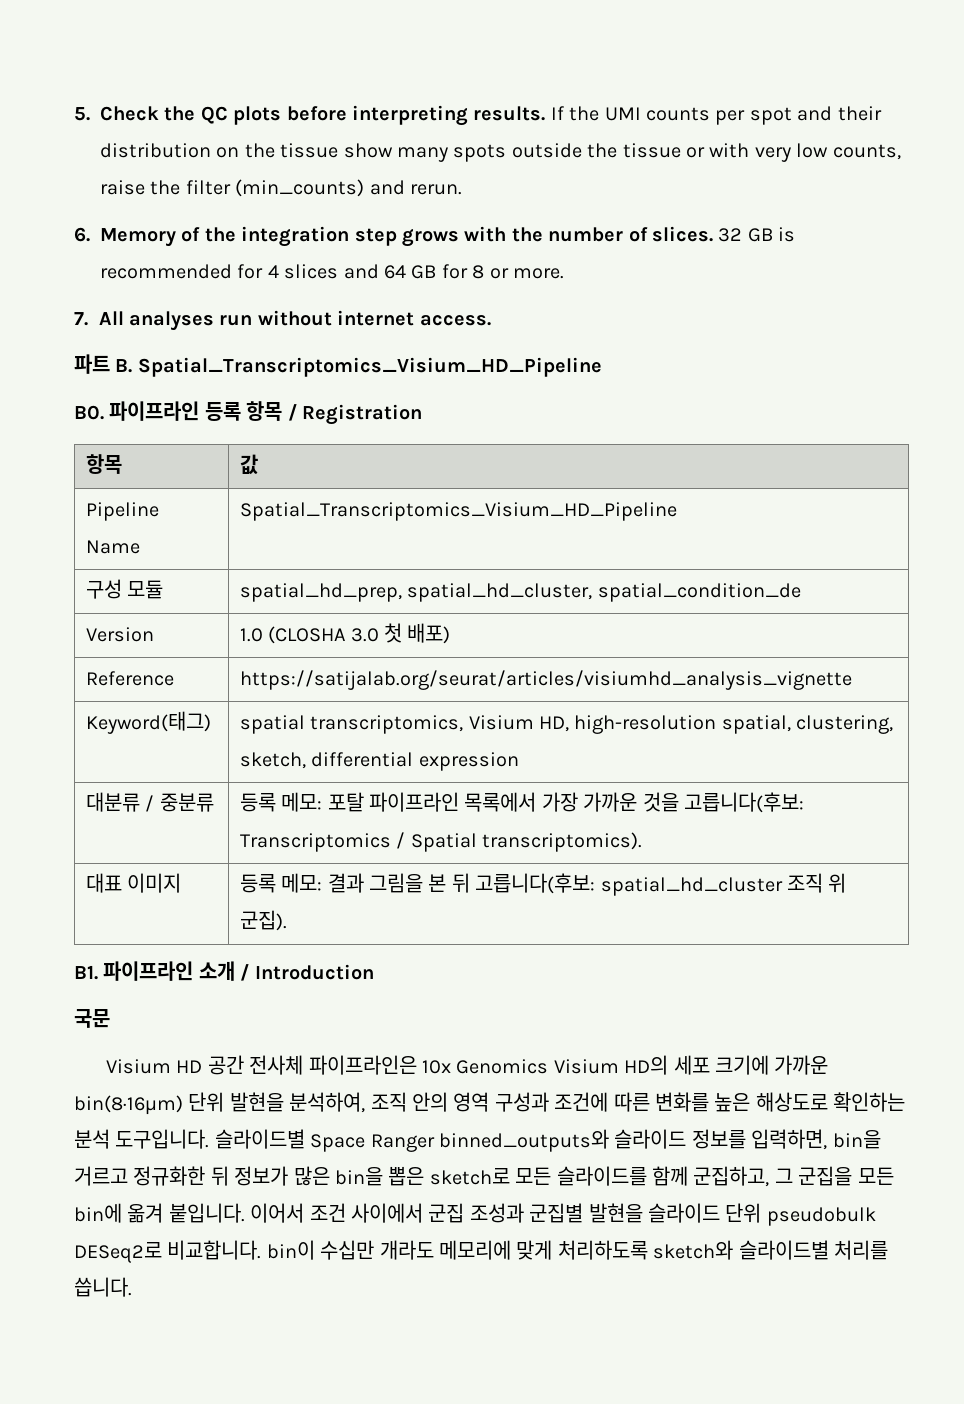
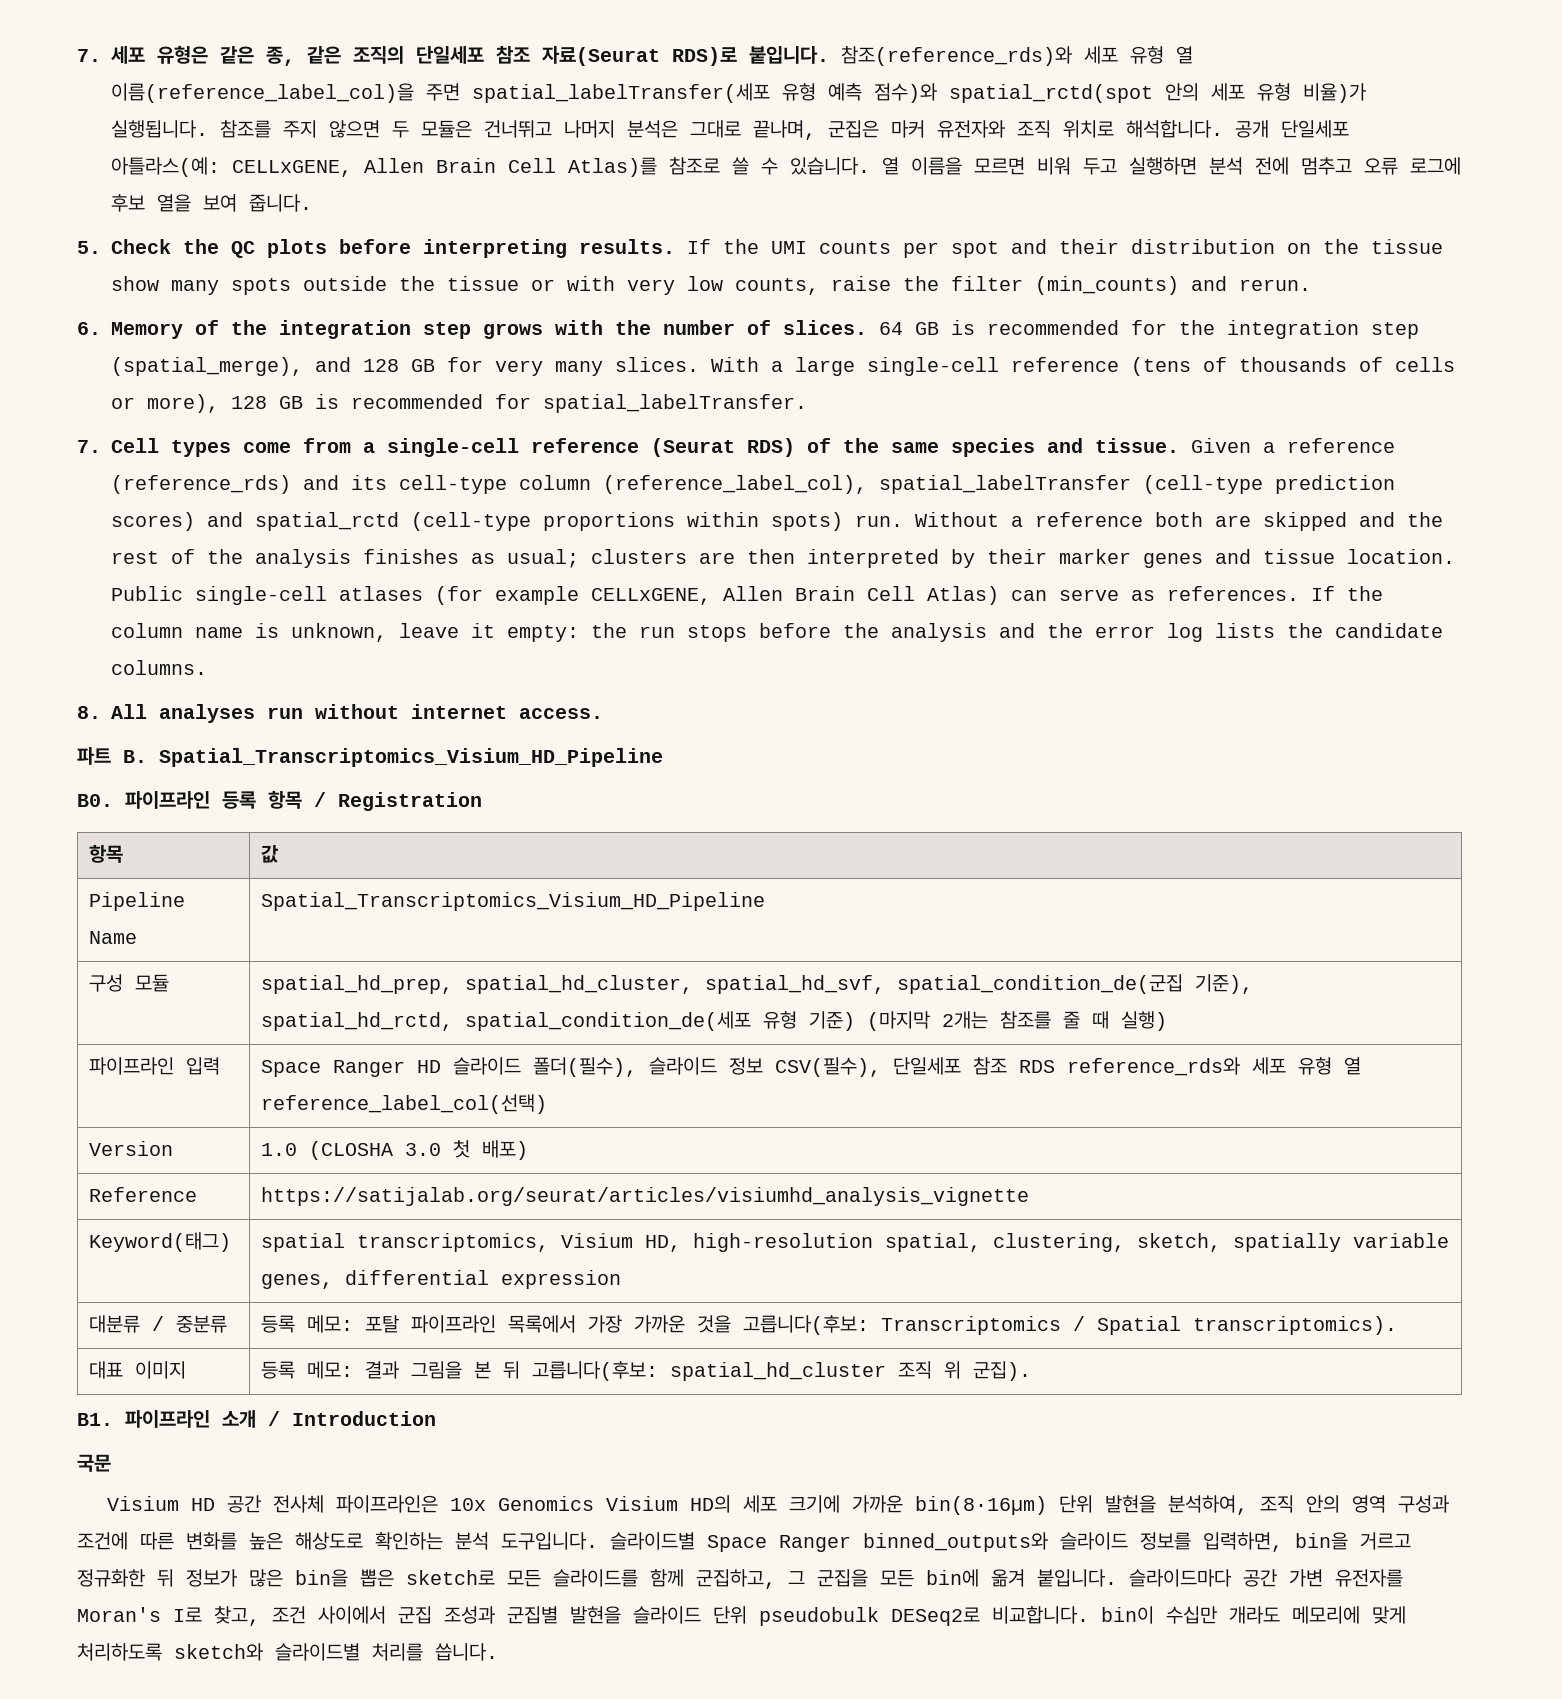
+ 7. 세포 유형은 같은 종, 같은 조직의 단일세포 참조 자료(Seurat RDS)로 붙입니다. 참조(reference_rds)와 세포 유형 열 이름(reference_label_col)을 주면 spatial_labelTransfer(세포 유형 예측 점수)와 spatial_rctd(spot 안의 세포 유형 비율)가 실행됩니다. 참조를 주지 않으면 두 모듈은 건너뛰고 나머지 분석은 그대로 끝나며, 군집은 마커 유전자와 조직 위치로 해석합니다. 공개 단일세포 아틀라스(예: CELLxGENE, Allen Brain Cell Atlas)를 참조로 쓸 수 있습니다. 열 이름을 모르면 비워 두고 실행하면 분석 전에 멈추고 오류 로그에 후보 열을 보여 줍니다.
- 32 GB is recommended for 4 slices and 64 GB for 8 or more.
- 7. All analyses run without internet access.
+ 64 GB is recommended for the integration step (spatial_merge), and 128 GB for very many slices. With a large single-cell reference (tens of thousands of cells or more), 128 GB is recommended for spatial_labelTransfer.
+ 7. Cell types come from a single-cell reference (Seurat RDS) of the same species and tissue. Given a reference (reference_rds) and its cell-type column (reference_label_col), spatial_labelTransfer (cell-type prediction scores) and spatial_rctd (cell-type proportions within spots) run. Without a reference both are skipped and the rest of the analysis finishes as usual; clusters are then interpreted by their marker genes and tissue location. Public single-cell atlases (for example CELLxGENE, Allen Brain Cell Atlas) can serve as references. If the column name is unknown, leave it empty: the run stops before the analysis and the error log lists the candidate columns.
+ 8. All analyses run without internet access.
- 구성 모듈 | spatial_hd_prep, spatial_hd_cluster, spatial_condition_de
+ 구성 모듈 | spatial_hd_prep, spatial_hd_cluster, spatial_hd_svf, spatial_condition_de(군집 기준), spatial_hd_rctd, spatial_condition_de(세포 유형 기준) (마지막 2개는 참조를 줄 때 실행)
+ 파이프라인 입력 | Space Ranger HD 슬라이드 폴더(필수), 슬라이드 정보 CSV(필수), 단일세포 참조 RDS reference_rds와 세포 유형 열 reference_label_col(선택)
- Keyword(태그) | spatial transcriptomics, Visium HD, high-resolution spatial, clustering, sketch, differential expression
+ Keyword(태그) | spatial transcriptomics, Visium HD, high-resolution spatial, clustering, sketch, spatially variable genes, differential expression
- 이어서 조건 사이에서 군집 조성과 군집별 발현을 슬라이드 단위 pseudobulk DESeq2로 비교합니다. bin이 수십만 개라도 메모리에 맞게 처리하도록 sketch와 슬라이드별 처리를 씁니다.
+ 슬라이드마다 공간 가변 유전자를 Moran's I로 찾고, 조건 사이에서 군집 조성과 군집별 발현을 슬라이드 단위 pseudobulk DESeq2로 비교합니다. bin이 수십만 개라도 메모리에 맞게 처리하도록 sketch와 슬라이드별 처리를 씁니다.

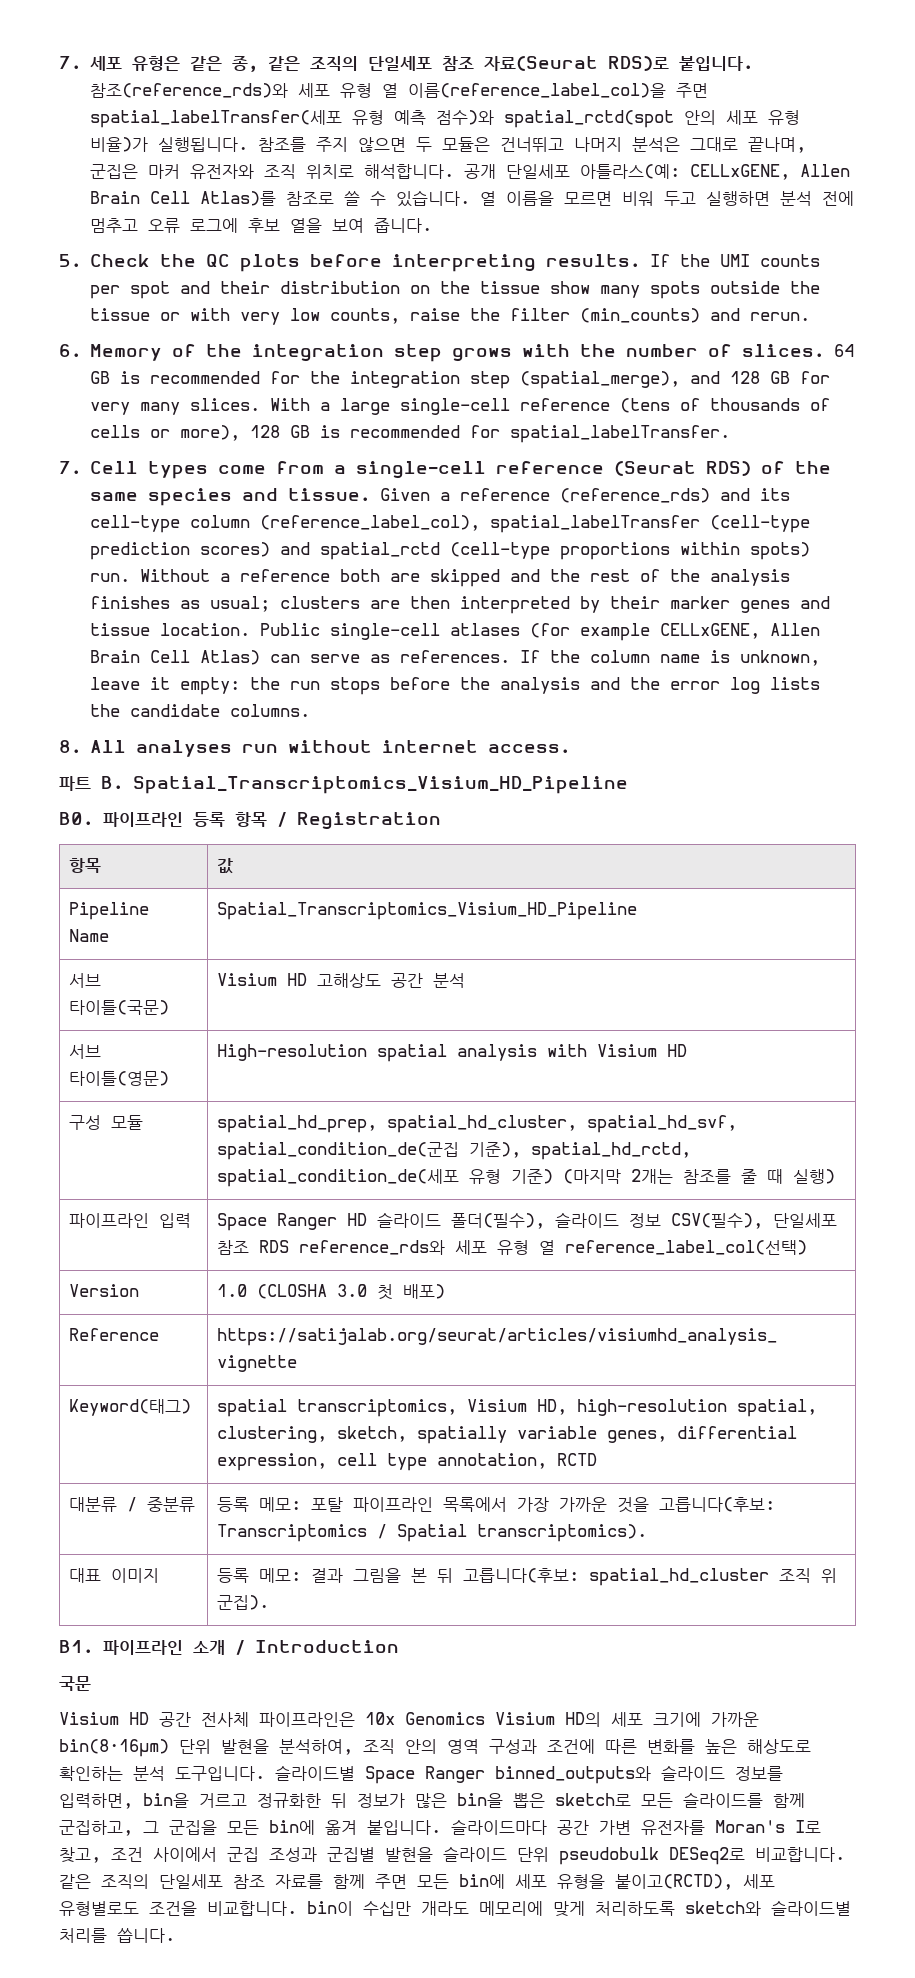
+ 서브 타이틀(국문) | Visium HD 고해상도 공간 분석
+ 서브 타이틀(영문) | High-resolution spatial analysis with Visium HD
- Keyword(태그) | spatial transcriptomics, Visium HD, high-resolution spatial, clustering, sketch, spatially variable genes, differential expression
+ Keyword(태그) | spatial transcriptomics, Visium HD, high-resolution spatial, clustering, sketch, spatially variable genes, differential expression, cell type annotation, RCTD
- 슬라이드마다 공간 가변 유전자를 Moran's I로 찾고, 조건 사이에서 군집 조성과 군집별 발현을 슬라이드 단위 pseudobulk DESeq2로 비교합니다. bin이 수십만 개라도 메모리에 맞게 처리하도록 sketch와 슬라이드별 처리를 씁니다.
+ 슬라이드마다 공간 가변 유전자를 Moran's I로 찾고, 조건 사이에서 군집 조성과 군집별 발현을 슬라이드 단위 pseudobulk DESeq2로 비교합니다. 같은 조직의 단일세포 참조 자료를 함께 주면 모든 bin에 세포 유형을 붙이고(RCTD), 세포 유형별로도 조건을 비교합니다. bin이 수십만 개라도 메모리에 맞게 처리하도록 sketch와 슬라이드별 처리를 씁니다.

